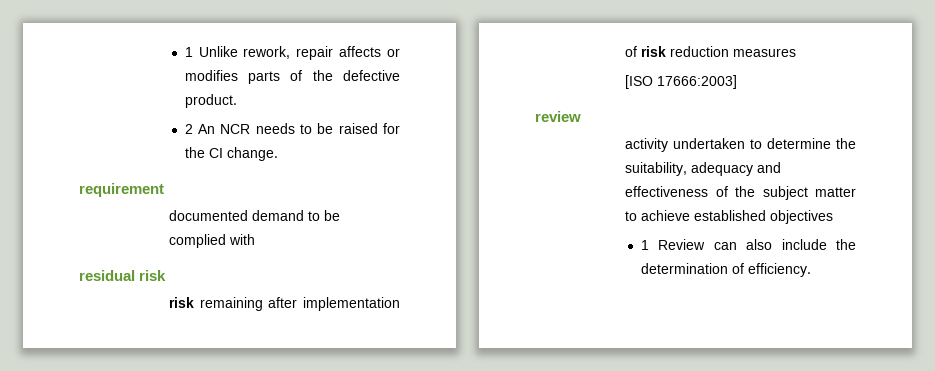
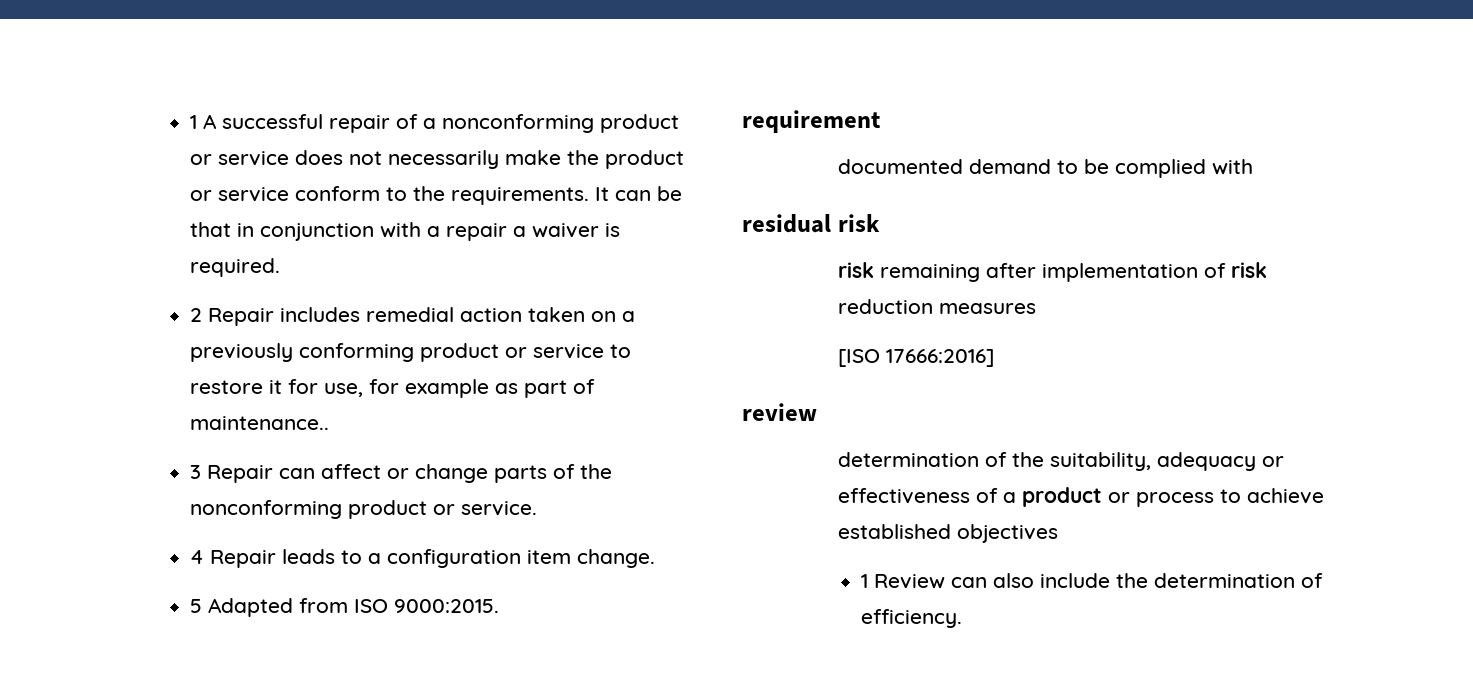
- 1 Unlike rework, repair affects or modifies parts of the defective product.
- 2 An NCR needs to be raised for the CI change.
+ 1 A successful repair of a nonconforming product or service does not necessarily make the product or service conform to the requirements. It can be that in conjunction with a repair a waiver is required.
+ 2 Repair includes remedial action taken on a previously conforming product or service to restore it for use, for example as part of maintenance..
+ 3 Repair can affect or change parts of the nonconforming product or service.
+ 4 Repair leads to a configuration item change.
+ 5 Adapted from ISO 9000:2015.
- [ISO 17666:2003]
+ [ISO 17666:2016]
- activity undertaken to determine the suitability, adequacy and effectiveness of the subject matter to achieve established objectives
+ determination of the suitability, adequacy or effectiveness of a product or process to achieve established objectives

